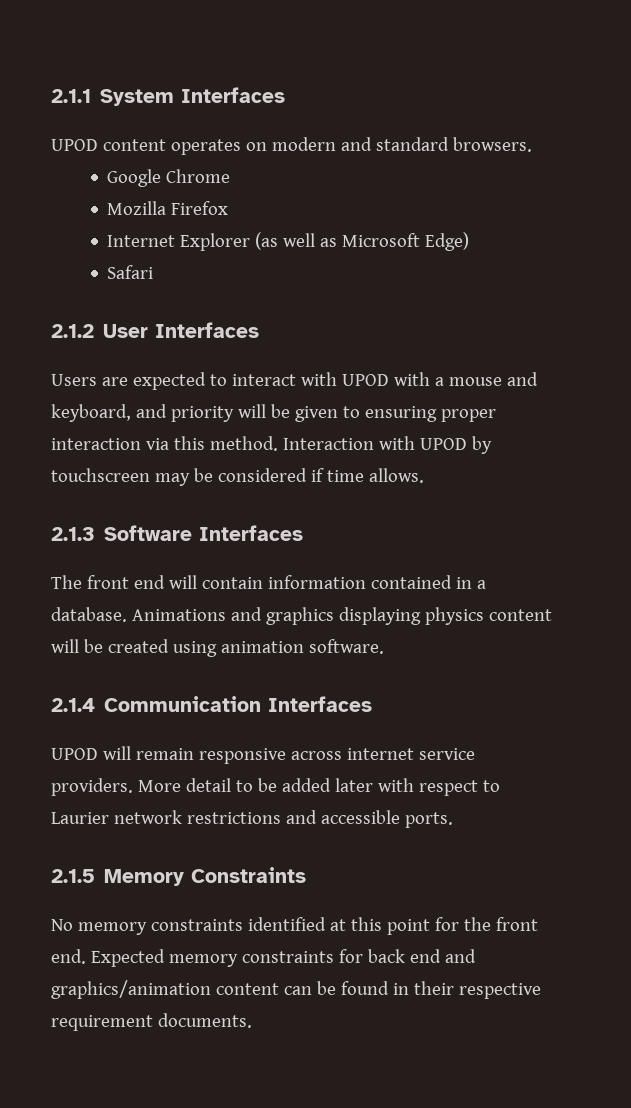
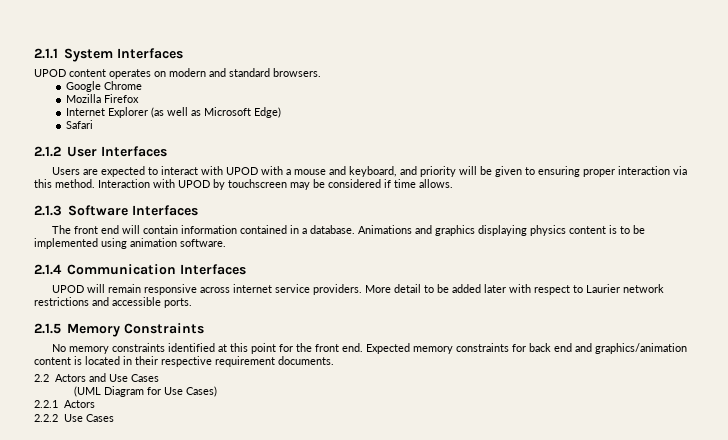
- Animations and graphics displaying physics content will be created using animation software.
+ Animations and graphics displaying physics content is to be implemented using animation software.
- Expected memory constraints for back end and graphics/animation content can be found in their respective requirement documents.
+ Expected memory constraints for back end and graphics/animation content is located in their respective requirement documents.
+ 2.2 Actors and Use Cases
+ (UML Diagram for Use Cases)
+ 2.2.1 Actors
+ 2.2.2 Use Cases

